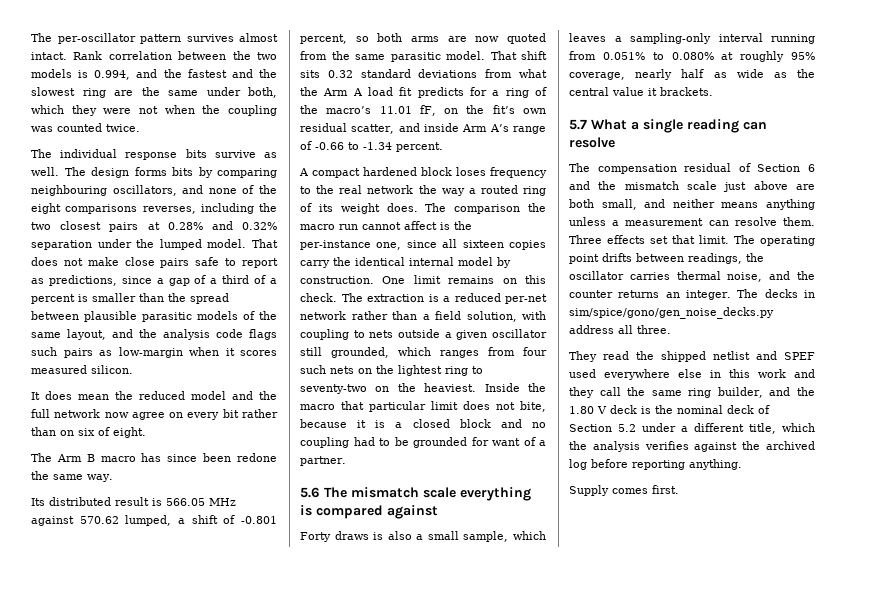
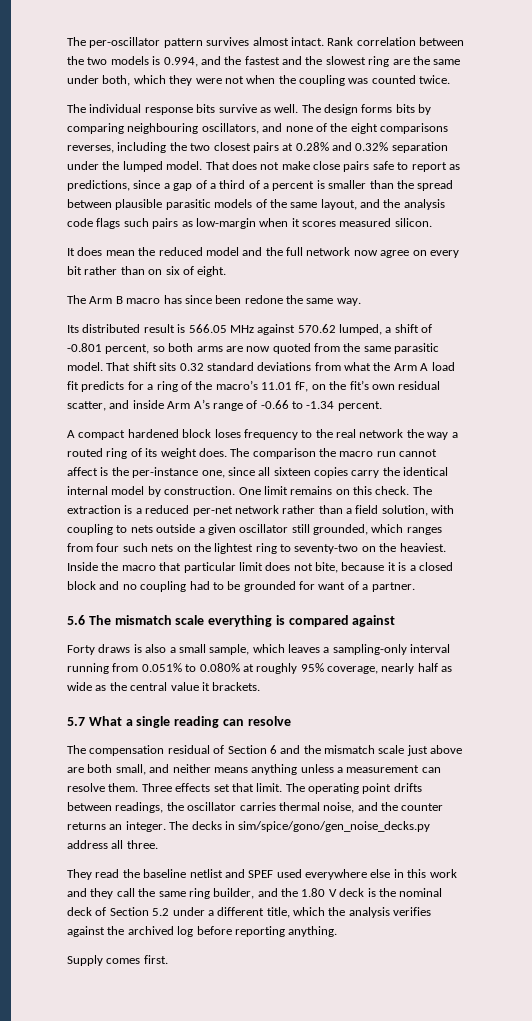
- They read the shipped netlist and SPEF used everywhere else in this work and they call the same ring builder, and the 1.80 V deck is the nominal deck of Section 5.2 under a different title, which the analysis verifies against the archived log before reporting anything.
+ They read the baseline netlist and SPEF used everywhere else in this work and they call the same ring builder, and the 1.80 V deck is the nominal deck of Section 5.2 under a different title, which the analysis verifies against the archived log before reporting anything.

